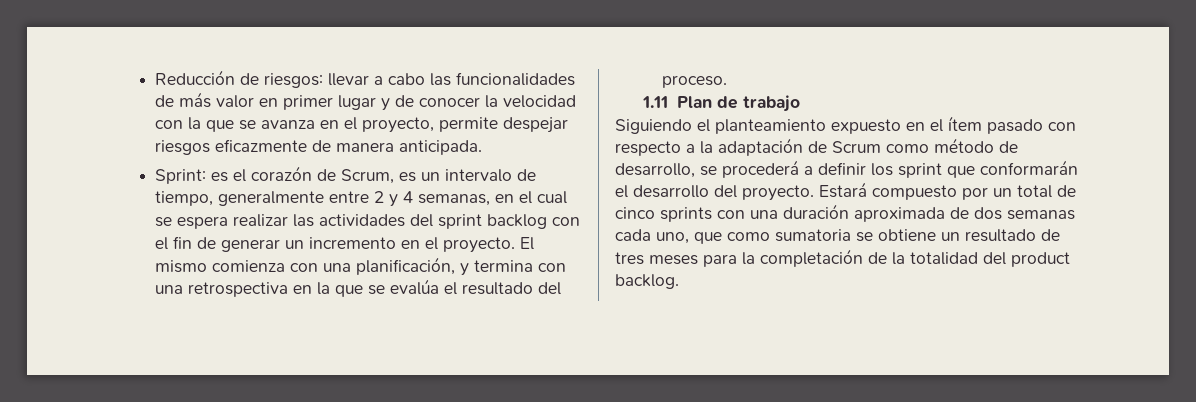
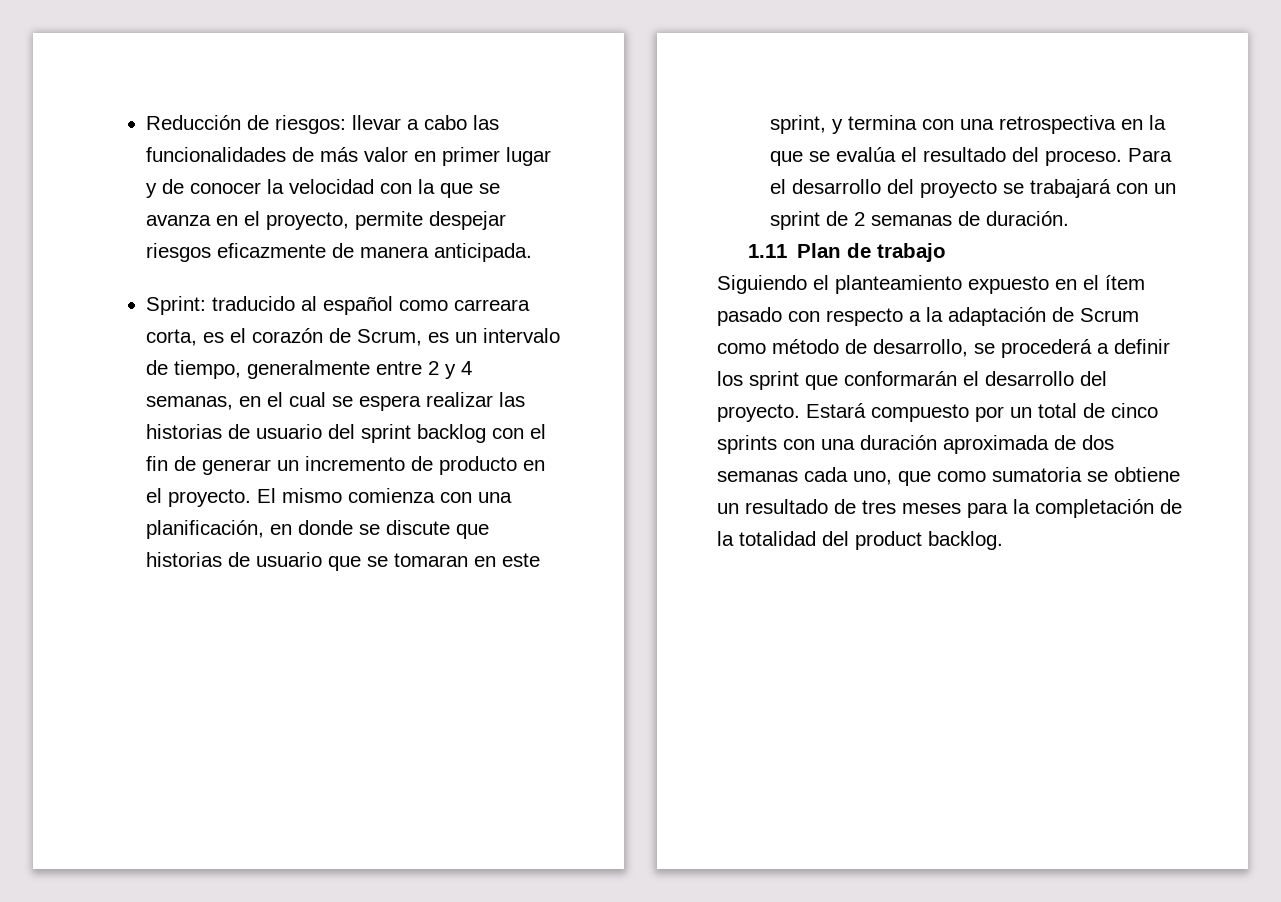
- Sprint: es el corazón de Scrum, es un intervalo de tiempo, generalmente entre 2 y 4 semanas, en el cual se espera realizar las actividades del sprint backlog con el fin de generar un incremento en el proyecto.
+ Sprint: traducido al español como carreara corta, es el corazón de Scrum, es un intervalo de tiempo, generalmente entre 2 y 4 semanas, en el cual se espera realizar las historias de usuario del sprint backlog con el fin de generar un incremento de producto en el proyecto.
- El mismo comienza con una planificación, y termina con una retrospectiva en la que se evalúa el resultado del proceso.
+ El mismo comienza con una planificación, en donde se discute que historias de usuario que se tomaran en este sprint, y termina con una retrospectiva en la que se evalúa el resultado del proceso. Para el desarrollo del proyecto se trabajará con un sprint de 2 semanas de duración.

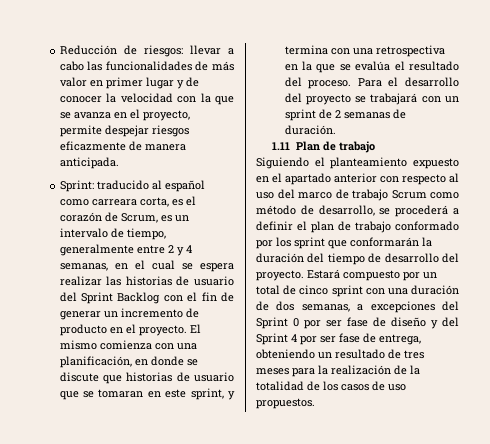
- Sprint: traducido al español como carreara corta, es el corazón de Scrum, es un intervalo de tiempo, generalmente entre 2 y 4 semanas, en el cual se espera realizar las historias de usuario del sprint backlog con el fin de generar un incremento de producto en el proyecto.
+ Sprint: traducido al español como carreara corta, es el corazón de Scrum, es un intervalo de tiempo, generalmente entre 2 y 4 semanas, en el cual se espera realizar las historias de usuario del Sprint Backlog con el fin de generar un incremento de producto en el proyecto.
- Siguiendo el planteamiento expuesto en el ítem pasado con respecto a la adaptación de Scrum como método de desarrollo, se procederá a definir los sprint que conformarán el desarrollo del proyecto.
+ Siguiendo el planteamiento expuesto en el apartado anterior con respecto al uso del marco de trabajo Scrum como método de desarrollo, se procederá a definir el plan de trabajo conformado por los sprint que conformarán la duración del tiempo de desarrollo del proyecto.
- Estará compuesto por un total de cinco sprints con una duración aproximada de dos semanas cada uno, que como sumatoria se obtiene un resultado de tres meses para la completación de la totalidad del product backlog.
+ Estará compuesto por un total de cinco sprint con una duración de dos semanas, a excepciones del Sprint 0 por ser fase de diseño y del Sprint 4 por ser fase de entrega, obteniendo un resultado de tres meses para la realización de la totalidad de los casos de uso propuestos.

